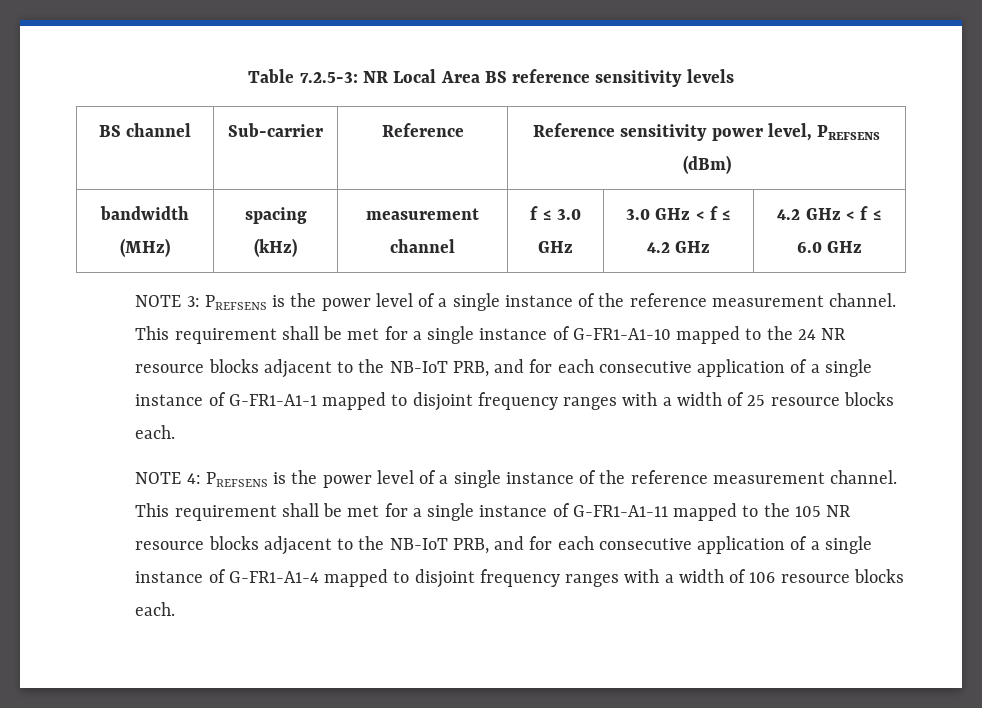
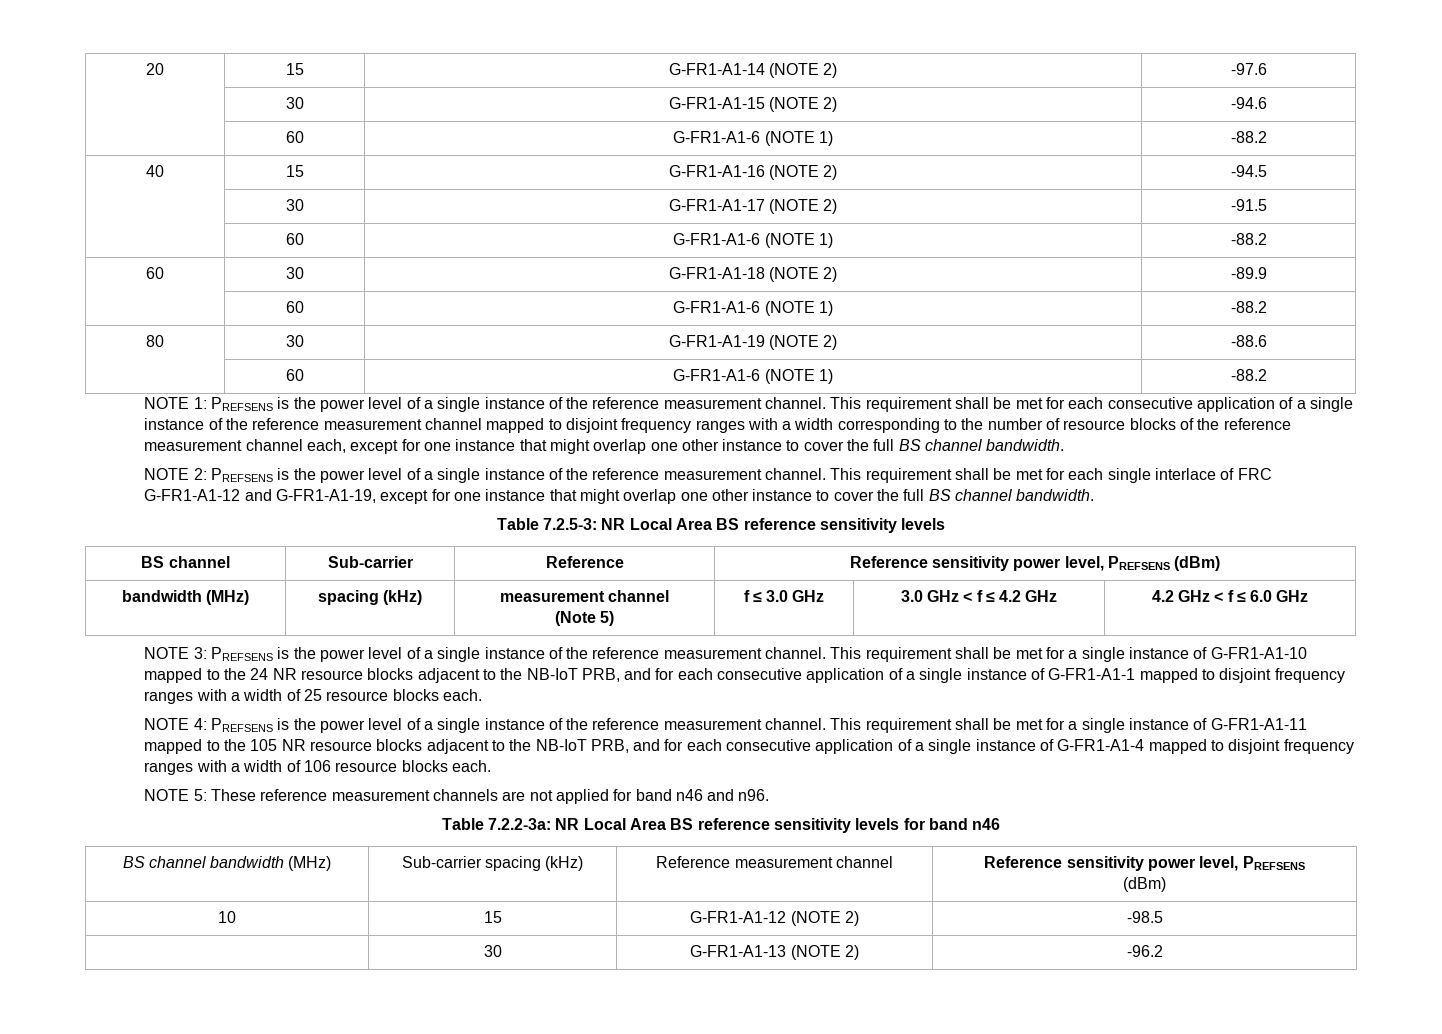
+ 20 | 15 | G-FR1-A1-14 (NOTE 2) | -97.6
+ | 30 | G-FR1-A1-15 (NOTE 2) | -94.6
+ | 60 | G-FR1-A1-6 (NOTE 1) | -88.2
+ 40 | 15 | G-FR1-A1-16 (NOTE 2) | -94.5
+ | 30 | G-FR1-A1-17 (NOTE 2) | -91.5
+ | 60 | G-FR1-A1-6 (NOTE 1) | -88.2
+ 60 | 30 | G-FR1-A1-18 (NOTE 2) | -89.9
+ | 60 | G-FR1-A1-6 (NOTE 1) | -88.2
+ 80 | 30 | G-FR1-A1-19 (NOTE 2) | -88.6
+ | 60 | G-FR1-A1-6 (NOTE 1) | -88.2
+ NOTE 1: PREFSENS is the power level of a single instance of the reference measurement channel. This requirement shall be met for each consecutive application of a single instance of the reference measurement channel mapped to disjoint frequency ranges with a width corresponding to the number of resource blocks of the reference measurement channel each, except for one instance that might overlap one other instance to cover the full BS channel bandwidth.
+ NOTE 2: PREFSENS is the power level of a single instance of the reference measurement channel. This requirement shall be met for each single interlace of FRC G-FR1-A1-12 and G-FR1-A1-19, except for one instance that might overlap one other instance to cover the full BS channel bandwidth.
- bandwidth (MHz) | spacing (kHz) | measurement channel | f ≤ 3.0 GHz | 3.0 GHz < f ≤ 4.2 GHz | 4.2 GHz < f ≤ 6.0 GHz
+ bandwidth (MHz) | spacing (kHz) | measurement channel
+ (Note 5) | f ≤ 3.0 GHz | 3.0 GHz < f ≤ 4.2 GHz | 4.2 GHz < f ≤ 6.0 GHz
+ NOTE 5: These reference measurement channels are not applied for band n46 and n96.
+ Table 7.2.2-3a: NR Local Area BS reference sensitivity levels for band n46
+ BS channel bandwidth (MHz) | Sub-carrier spacing (kHz) | Reference measurement channel | Reference sensitivity power level, PREFSENS
+ (dBm)
+ 10 | 15 | G-FR1-A1-12 (NOTE 2) | -98.5
+ | 30 | G-FR1-A1-13 (NOTE 2) | -96.2

